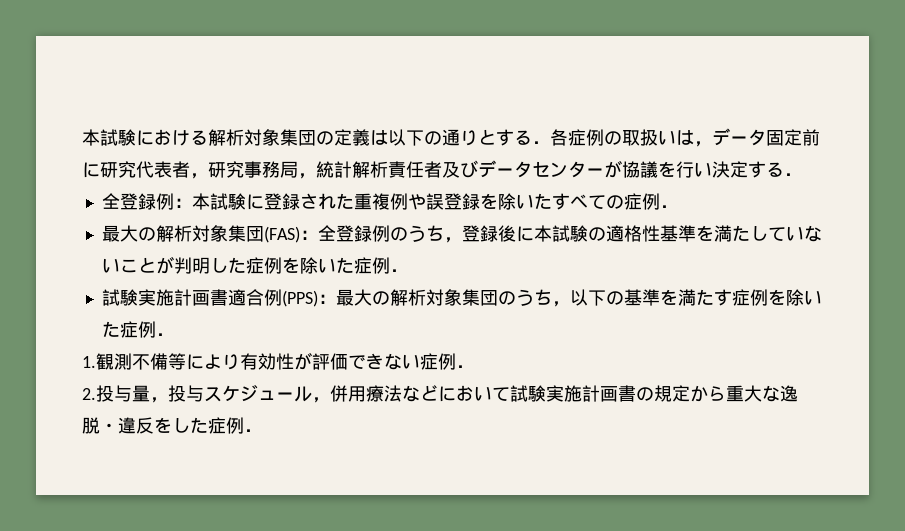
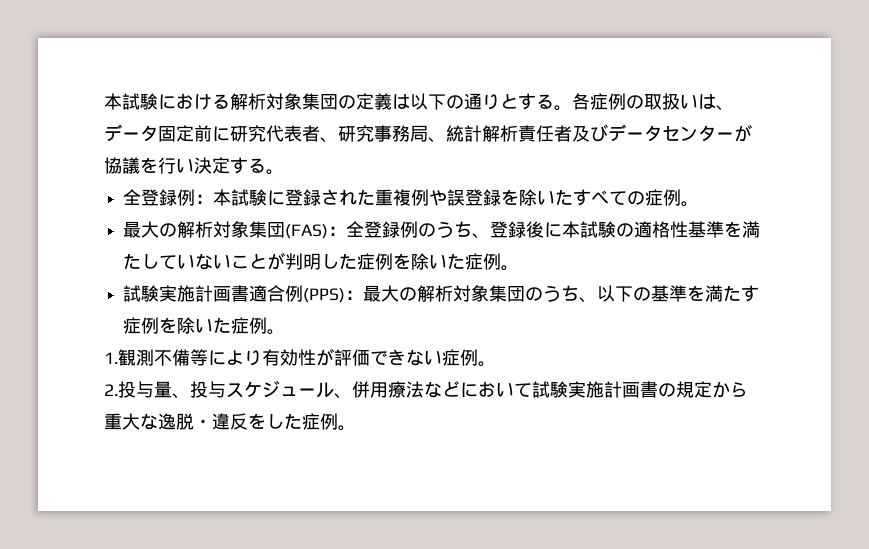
- 本試験における解析対象集団の定義は以下の通りとする．各症例の取扱いは，データ固定前に研究代表者，研究事務局，統計解析責任者及びデータセンターが協議を行い決定する．
+ 本試験における解析対象集団の定義は以下の通りとする。各症例の取扱いは、データ固定前に研究代表者、研究事務局、統計解析責任者及びデータセンターが協議を行い決定する。
- 全登録例：本試験に登録された重複例や誤登録を除いたすべての症例．
+ 全登録例：本試験に登録された重複例や誤登録を除いたすべての症例。
- 最大の解析対象集団(FAS)：全登録例のうち，登録後に本試験の適格性基準を満たしていないことが判明した症例を除いた症例．
+ 最大の解析対象集団(FAS)：全登録例のうち、登録後に本試験の適格性基準を満たしていないことが判明した症例を除いた症例。
- 試験実施計画書適合例(PPS)：最大の解析対象集団のうち，以下の基準を満たす症例を除いた症例．
+ 試験実施計画書適合例(PPS)：最大の解析対象集団のうち、以下の基準を満たす症例を除いた症例。
- 1.観測不備等により有効性が評価できない症例．
+ 1.観測不備等により有効性が評価できない症例。
- 2.投与量，投与スケジュール，併用療法などにおいて試験実施計画書の規定から重大な逸脱・違反をした症例．
+ 2.投与量、投与スケジュール、併用療法などにおいて試験実施計画書の規定から重大な逸脱・違反をした症例。

